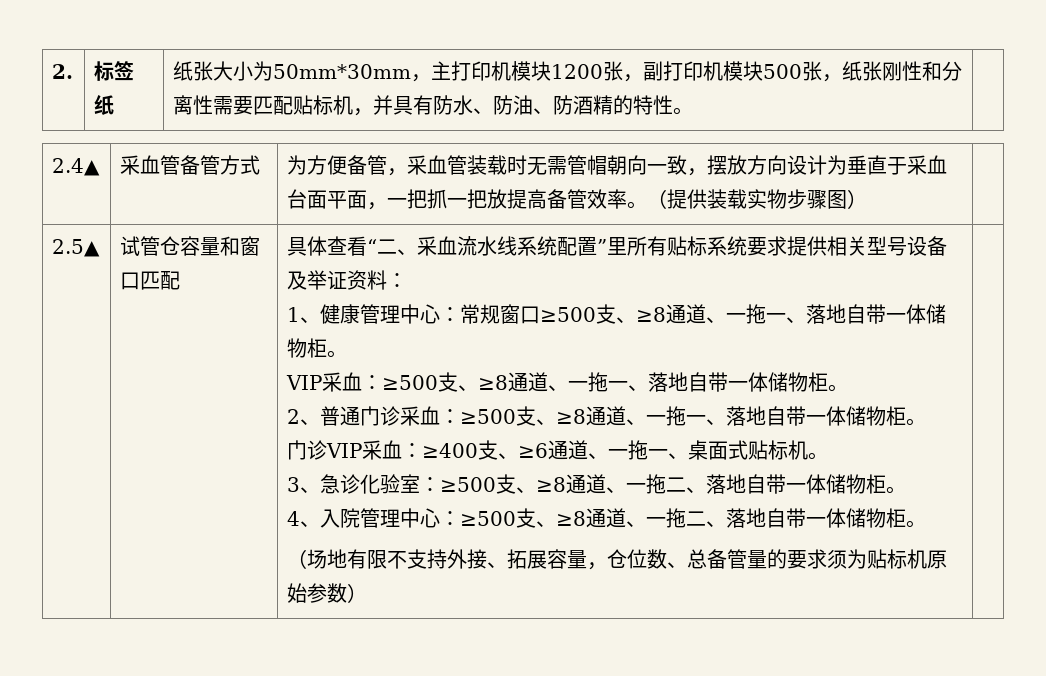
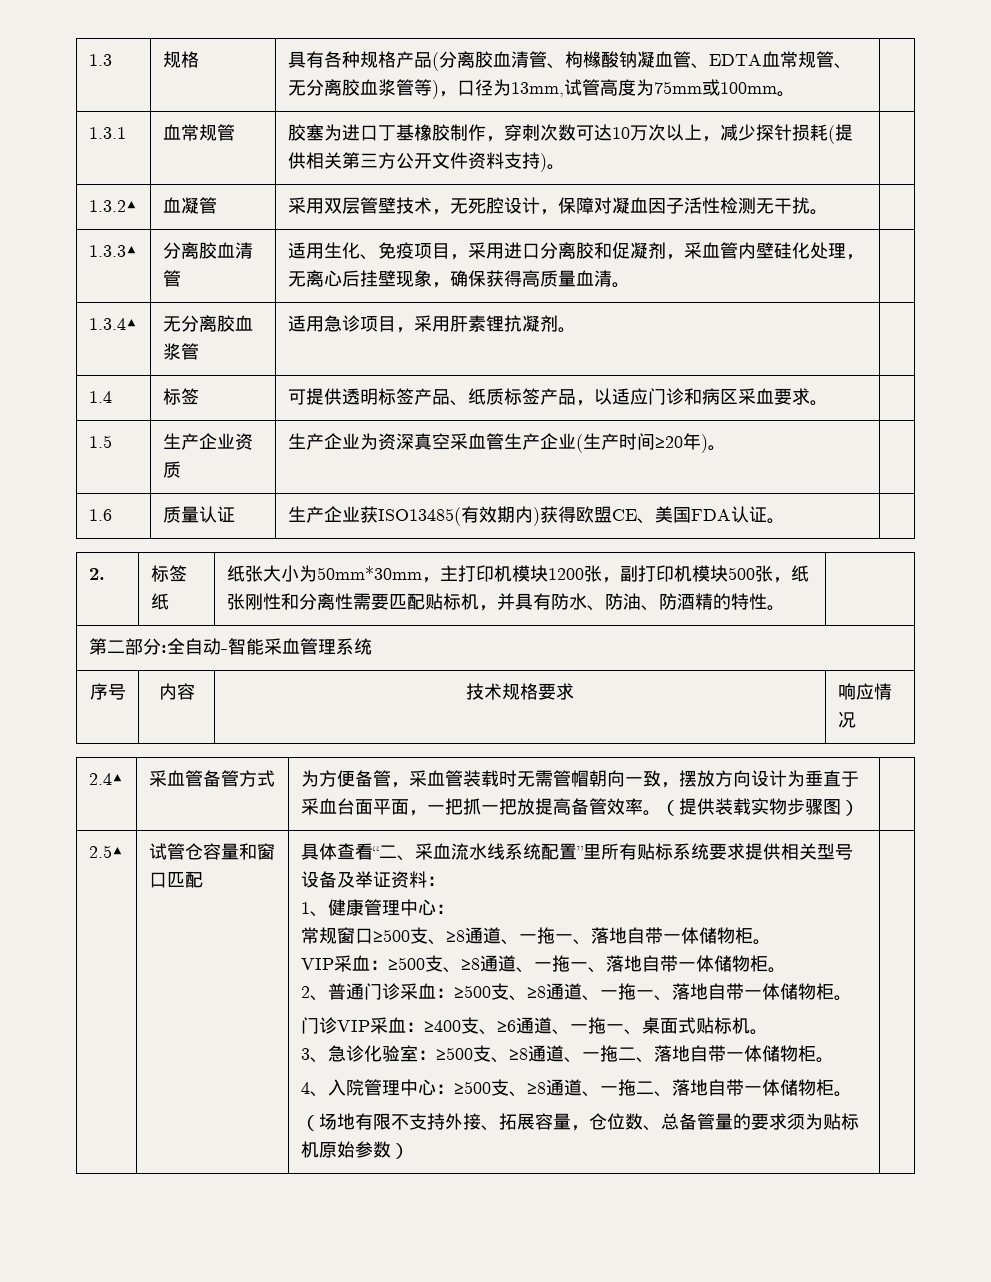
+ 1.3 | 规格 | 具有各种规格产品(分离胶血清管、枸橼酸钠凝血管、EDTA血常规管、无分离胶血浆管等)，口径为13mm,试管高度为75mm或100mm。 |
+ 1.3.1 | 血常规管 | 胶塞为进口丁基橡胶制作，穿刺次数可达10万次以上，减少探针损耗(提供相关第三方公开文件资料支持)。 |
+ 1.3.2▲ | 血凝管 | 采用双层管壁技术，无死腔设计，保障对凝血因子活性检测无干扰。 |
+ 1.3.3▲ | 分离胶血清管 | 适用生化、免疫项目，采用进口分离胶和促凝剂，采血管内壁硅化处理，无离心后挂壁现象，确保获得高质量血清。 |
+ 1.3.4▲ | 无分离胶血浆管 | 适用急诊项目，采用肝素锂抗凝剂。 |
+ 1.4 | 标签 | 可提供透明标签产品、纸质标签产品，以适应门诊和病区采血要求。 |
+ 1.5 | 生产企业资质 | 生产企业为资深真空采血管生产企业(生产时间≥20年)。 |
+ 1.6 | 质量认证 | 生产企业获ISO13485(有效期内)获得欧盟CE、美国FDA认证。 |
+ 第二部分:全自动-智能采血管理系统
+ 序号 | 内容 | 技术规格要求 | 响应情况
- 1、健康管理中心：常规窗口≥500支、≥8通道、一拖一、落地自带一体储物柜。
+ 1、健康管理中心：
+ 常规窗口≥500支、≥8通道、一拖一、落地自带一体储物柜。

